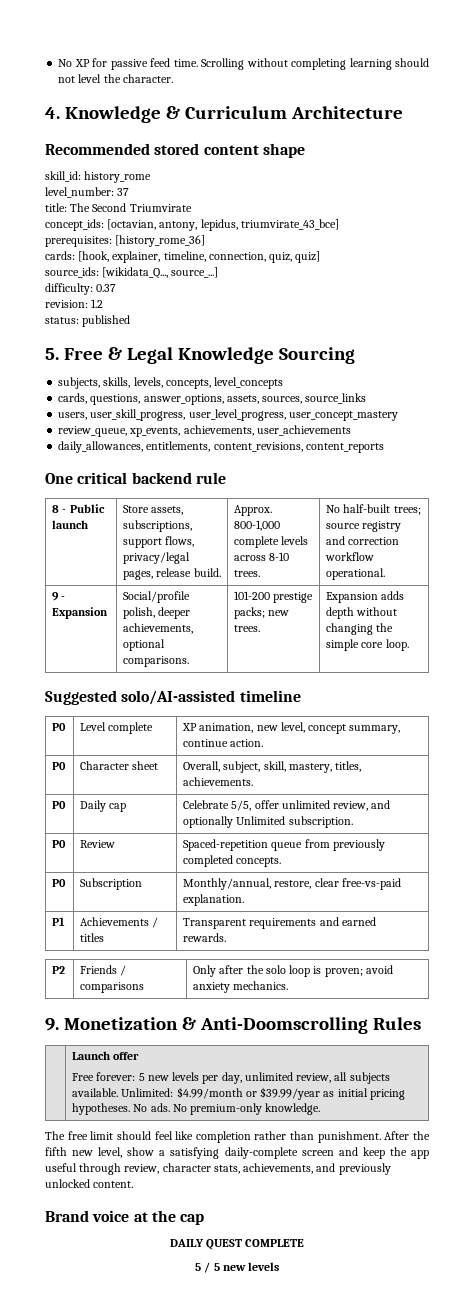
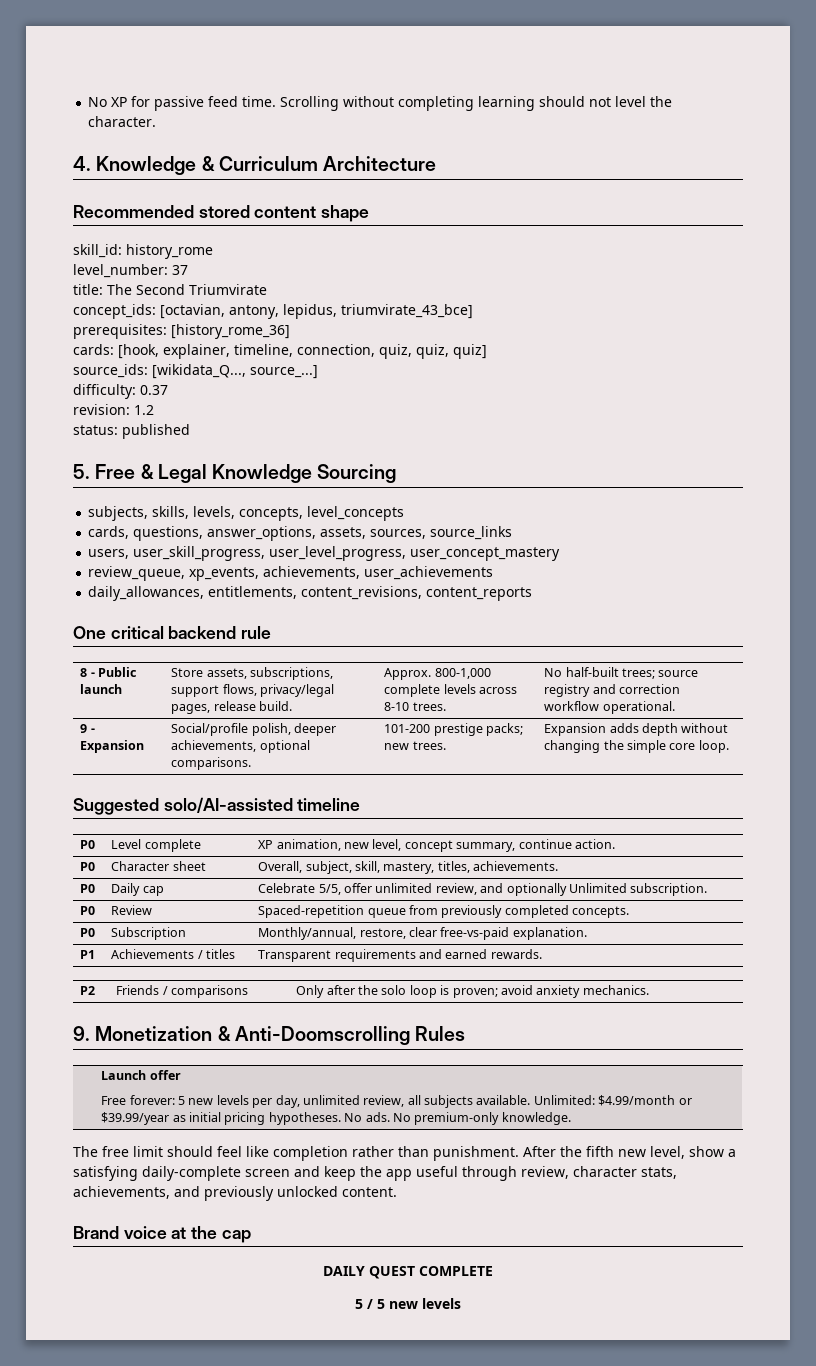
- cards: [hook, explainer, timeline, connection, quiz, quiz]
+ cards: [hook, explainer, timeline, connection, quiz, quiz, quiz]

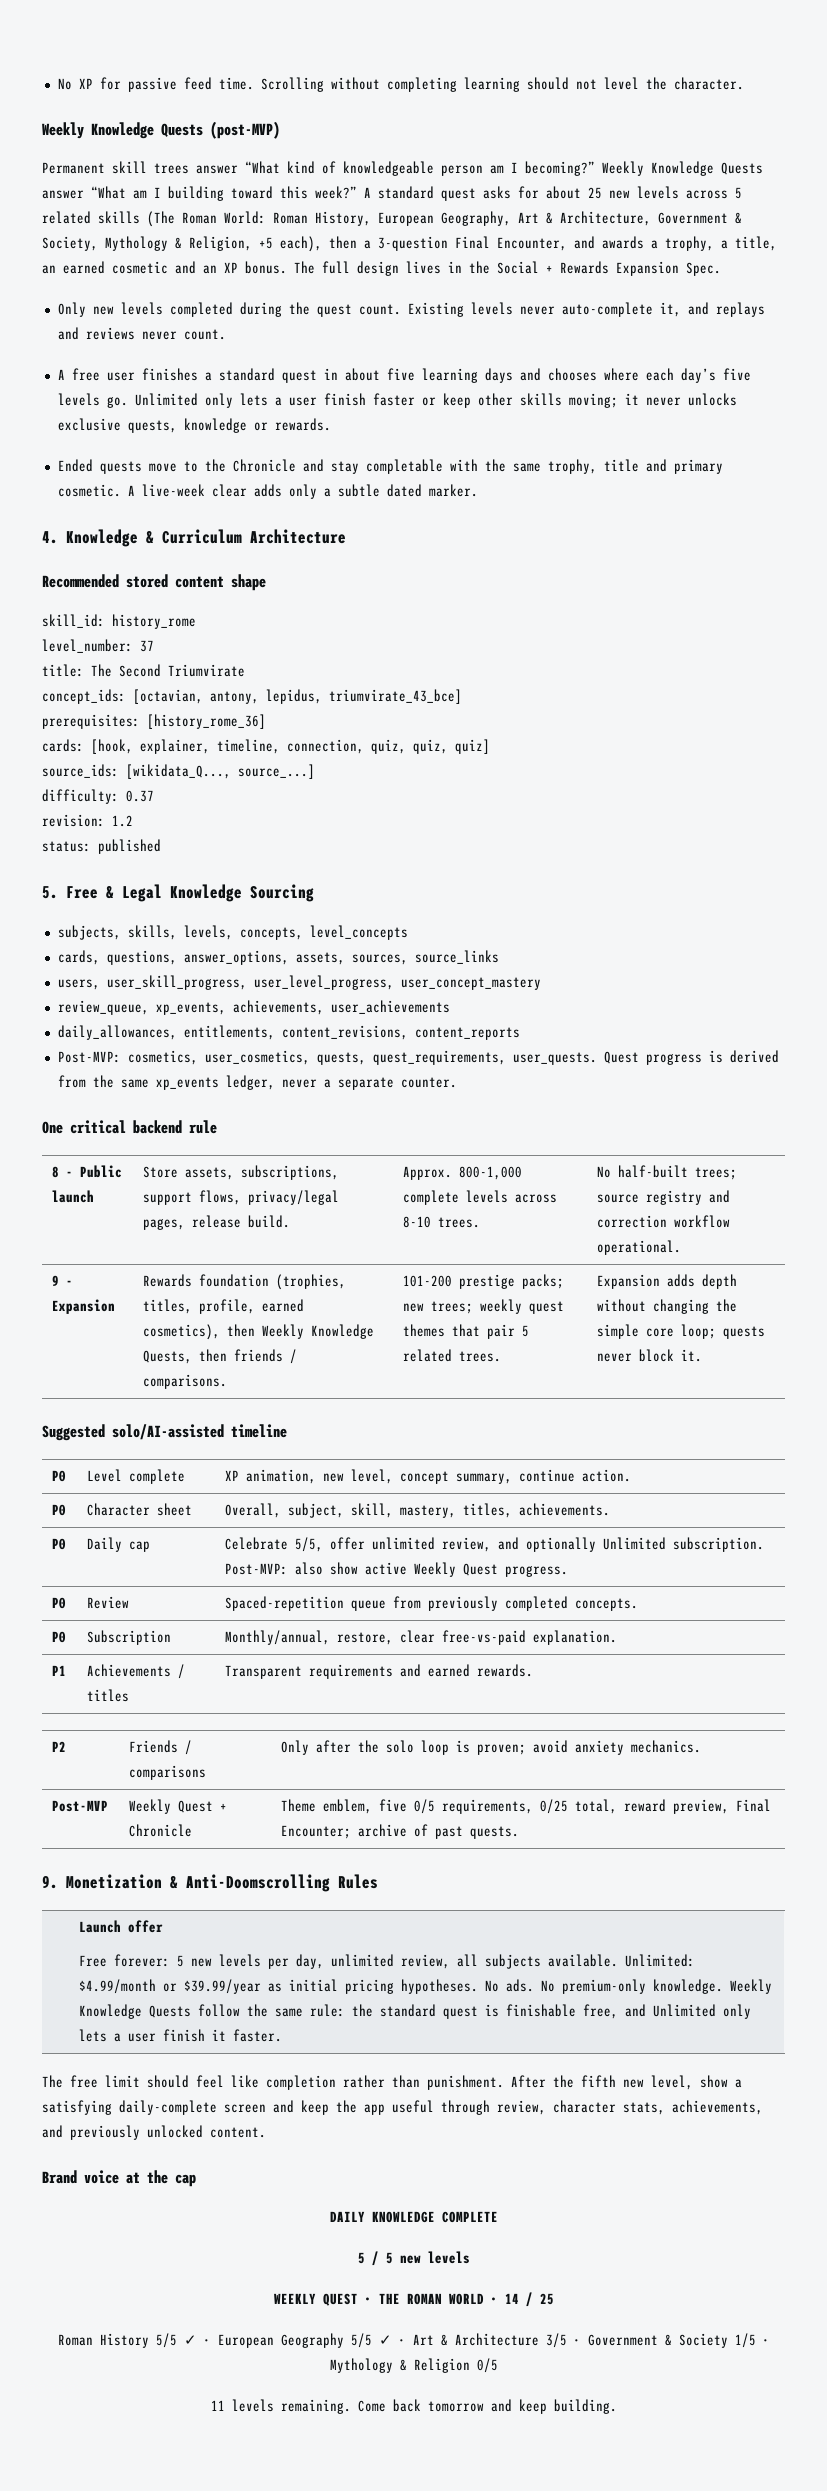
+ Weekly Knowledge Quests (post-MVP)
+ Permanent skill trees answer “What kind of knowledgeable person am I becoming?” Weekly Knowledge Quests answer “What am I building toward this week?” A standard quest asks for about 25 new levels across 5 related skills (The Roman World: Roman History, European Geography, Art & Architecture, Government & Society, Mythology & Religion, +5 each), then a 3-question Final Encounter, and awards a trophy, a title, an earned cosmetic and an XP bonus. The full design lives in the Social + Rewards Expansion Spec.
+ Only new levels completed during the quest count. Existing levels never auto-complete it, and replays and reviews never count.
+ A free user finishes a standard quest in about five learning days and chooses where each day’s five levels go. Unlimited only lets a user finish faster or keep other skills moving; it never unlocks exclusive quests, knowledge or rewards.
+ Ended quests move to the Chronicle and stay completable with the same trophy, title and primary cosmetic. A live-week clear adds only a subtle dated marker.
+ Post-MVP: cosmetics, user_cosmetics, quests, quest_requirements, user_quests. Quest progress is derived from the same xp_events ledger, never a separate counter.
- Social/profile polish, deeper achievements, optional comparisons.
+ Rewards foundation (trophies, titles, profile, earned cosmetics), then Weekly Knowledge Quests, then friends / comparisons.
- 101-200 prestige packs; new trees.
+ 101-200 prestige packs; new trees; weekly quest themes that pair 5 related trees.
- Expansion adds depth without changing the simple core loop.
+ Expansion adds depth without changing the simple core loop; quests never block it.
- P0 | Daily cap | Celebrate 5/5, offer unlimited review, and optionally Unlimited subscription.
+ P0 | Daily cap | Celebrate 5/5, offer unlimited review, and optionally Unlimited subscription. Post-MVP: also show active Weekly Quest progress.
+ Post-MVP | Weekly Quest + Chronicle | Theme emblem, five 0/5 requirements, 0/25 total, reward preview, Final Encounter; archive of past quests.
+ Weekly Knowledge Quests follow the same rule: the standard quest is finishable free, and Unlimited only lets a user finish it faster.
- DAILY QUEST COMPLETE
+ DAILY KNOWLEDGE COMPLETE
+ WEEKLY QUEST · THE ROMAN WORLD · 14 / 25
+ Roman History 5/5 ✓ · European Geography 5/5 ✓ · Art & Architecture 3/5 · Government & Society 1/5 · Mythology & Religion 0/5
+ 11 levels remaining. Come back tomorrow and keep building.

